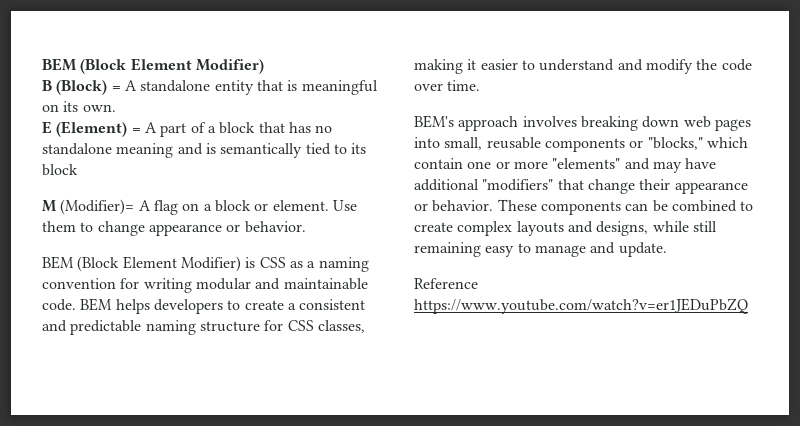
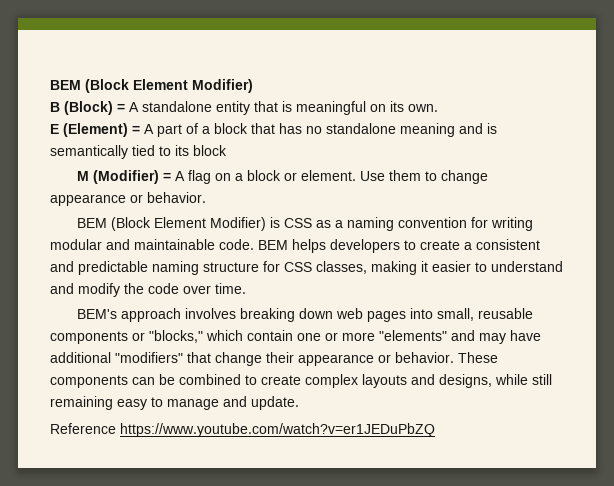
- M (Modifier)= A flag on a block or element.
+ M (Modifier) = A flag on a block or element.

